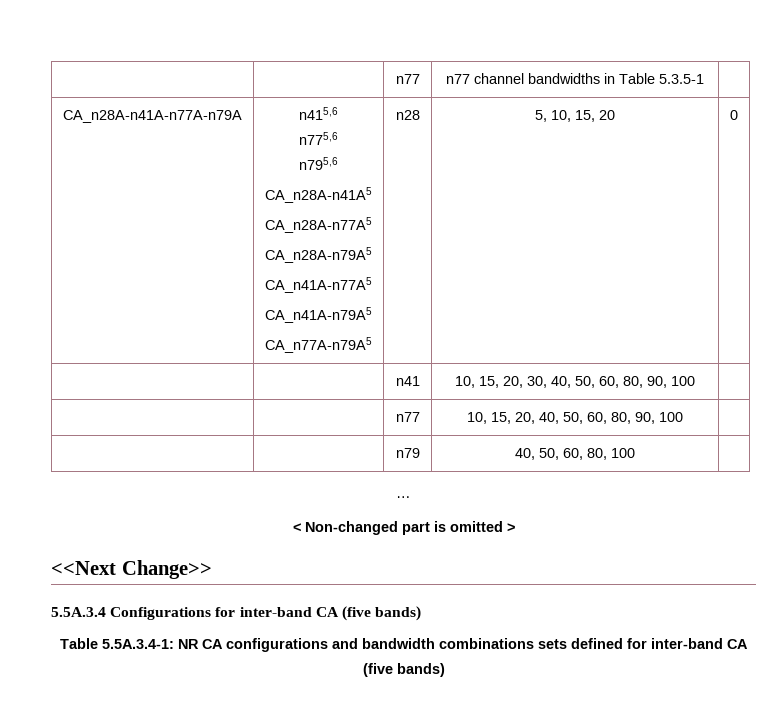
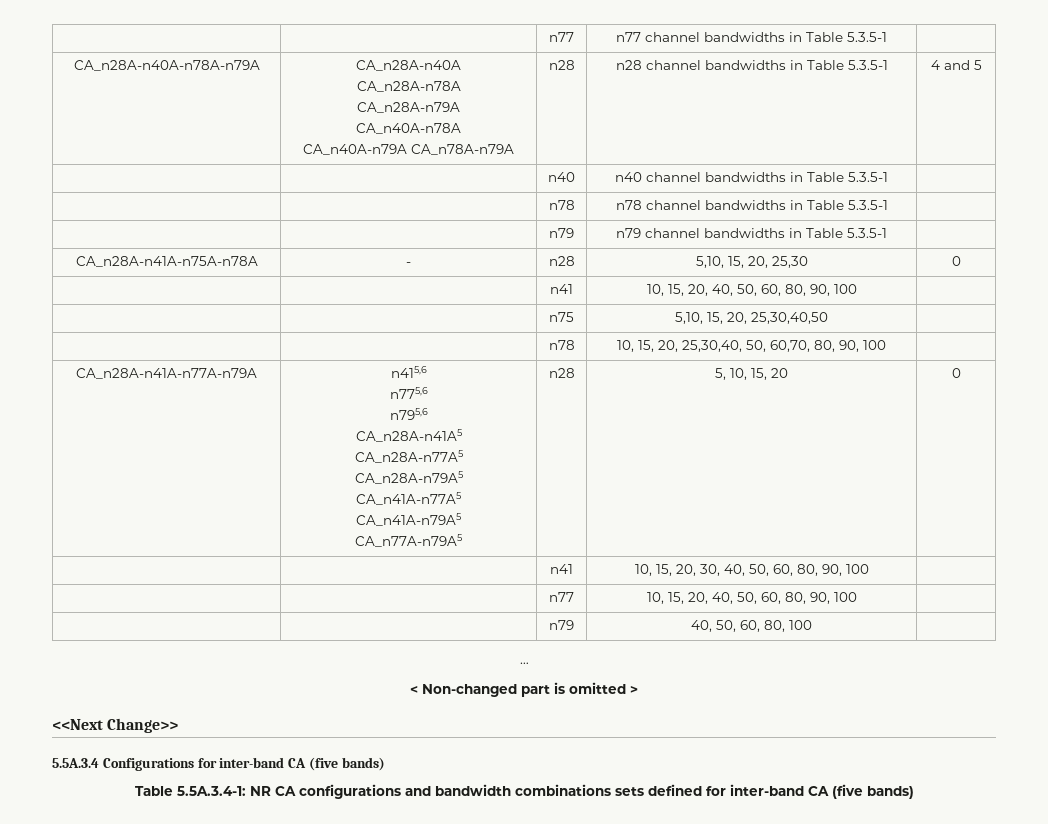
+ CA_n28A-n40A-n78A-n79A | CA_n28A-n40A
+ CA_n28A-n78A
+ CA_n28A-n79A
+ CA_n40A-n78A
+ CA_n40A-n79A CA_n78A-n79A | n28 | n28 channel bandwidths in Table 5.3.5-1 | 4 and 5
+ | | n40 | n40 channel bandwidths in Table 5.3.5-1 |
+ | | n78 | n78 channel bandwidths in Table 5.3.5-1 |
+ | | n79 | n79 channel bandwidths in Table 5.3.5-1 |
+ CA_n28A-n41A-n75A-n78A | - | n28 | 5,10, 15, 20, 25,30 | 0
+ | | n41 | 10, 15, 20, 40, 50, 60, 80, 90, 100 |
+ | | n75 | 5,10, 15, 20, 25,30,40,50 |
+ | | n78 | 10, 15, 20, 25,30,40, 50, 60,70, 80, 90, 100 |

